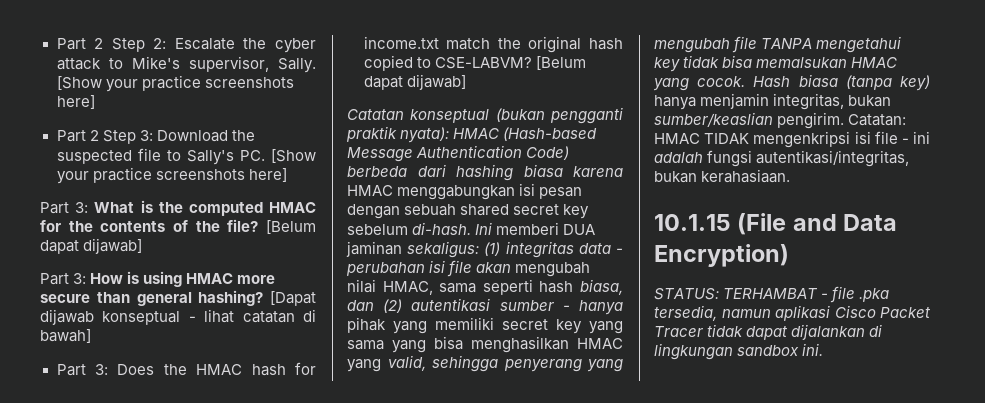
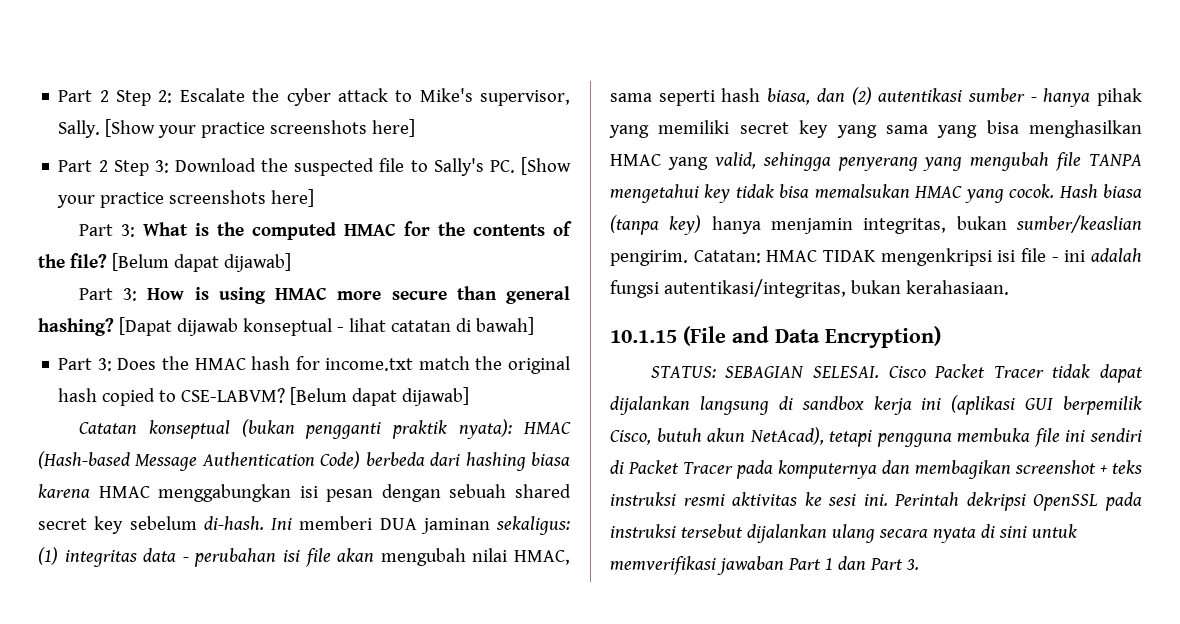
- STATUS: TERHAMBAT - file .pka tersedia, namun aplikasi Cisco Packet Tracer tidak dapat dijalankan di lingkungan sandbox ini.
+ STATUS: SEBAGIAN SELESAI. Cisco Packet Tracer tidak dapat dijalankan langsung di sandbox kerja ini (aplikasi GUI berpemilik Cisco, butuh akun NetAcad), tetapi pengguna membuka file ini sendiri di Packet Tracer pada komputernya dan membagikan screenshot + teks instruksi resmi aktivitas ke sesi ini. Perintah dekripsi OpenSSL pada instruksi tersebut dijalankan ulang secara nyata di sini untuk memverifikasi jawaban Part 1 dan Part 3.

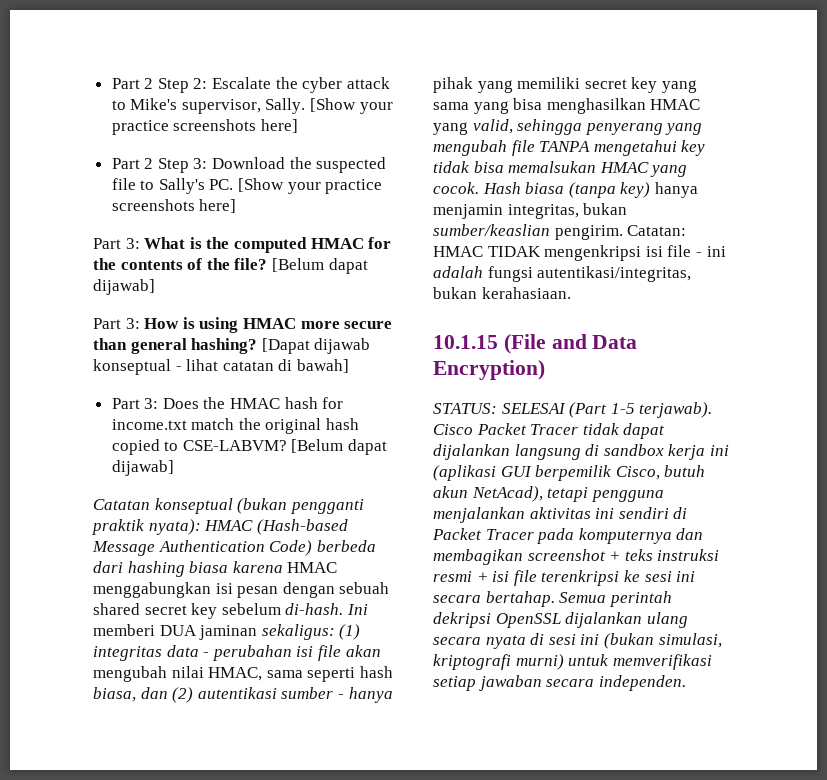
- STATUS: SEBAGIAN SELESAI.
+ STATUS: SELESAI (Part 1-5 terjawab).
- Cisco Packet Tracer tidak dapat dijalankan langsung di sandbox kerja ini (aplikasi GUI berpemilik Cisco, butuh akun NetAcad), tetapi pengguna membuka file ini sendiri di Packet Tracer pada komputernya dan membagikan screenshot + teks instruksi resmi aktivitas ke sesi ini. Perintah dekripsi OpenSSL pada instruksi tersebut dijalankan ulang secara nyata di sini untuk memverifikasi jawaban Part 1 dan Part 3.
+ Cisco Packet Tracer tidak dapat dijalankan langsung di sandbox kerja ini (aplikasi GUI berpemilik Cisco, butuh akun NetAcad), tetapi pengguna menjalankan aktivitas ini sendiri di Packet Tracer pada komputernya dan membagikan screenshot + teks instruksi resmi + isi file terenkripsi ke sesi ini secara bertahap. Semua perintah dekripsi OpenSSL dijalankan ulang secara nyata di sesi ini (bukan simulasi, kriptografi murni) untuk memverifikasi setiap jawaban secara independen.

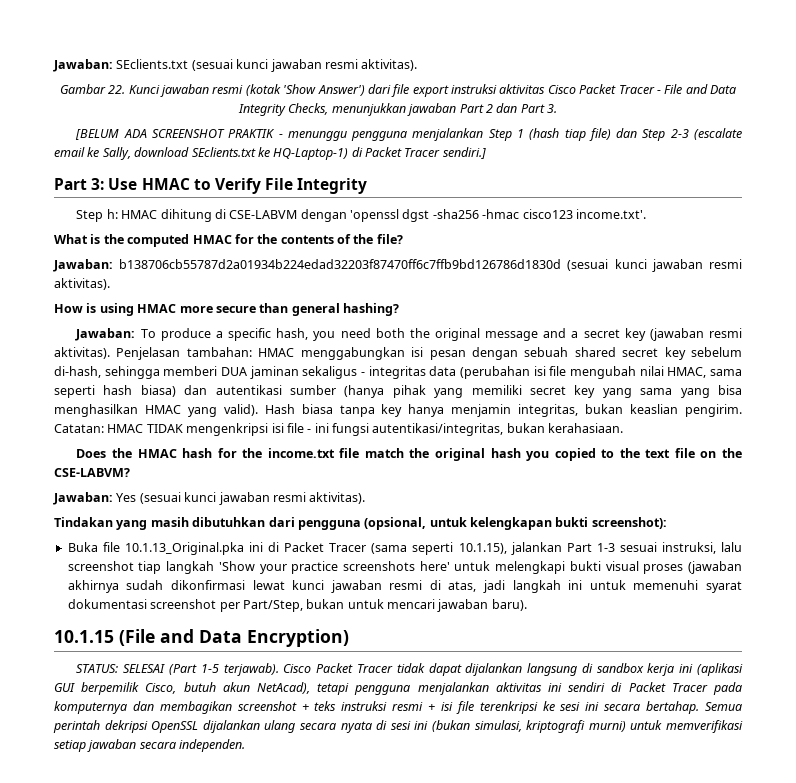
- Part 2 Step 2: Escalate the cyber attack to Mike's supervisor, Sally. [Show your practice screenshots here]
- Part 2 Step 3: Download the suspected file to Sally's PC. [Show your practice screenshots here]
- Part 3: What is the computed HMAC for the contents of the file? [Belum dapat dijawab]
- Part 3: How is using HMAC more secure than general hashing? [Dapat dijawab konseptual - lihat catatan di bawah]
- Part 3: Does the HMAC hash for income.txt match the original hash copied to CSE-LABVM? [Belum dapat dijawab]
- Catatan konseptual (bukan pengganti praktik nyata): HMAC (Hash-based Message Authentication Code) berbeda dari hashing biasa karena HMAC menggabungkan isi pesan dengan sebuah shared secret key sebelum di-hash. Ini memberi DUA jaminan sekaligus: (1) integritas data - perubahan isi file akan mengubah nilai HMAC, sama seperti hash biasa, dan (2) autentikasi sumber - hanya pihak yang memiliki secret key yang sama yang bisa menghasilkan HMAC yang valid, sehingga penyerang yang mengubah file TANPA mengetahui key tidak bisa memalsukan HMAC yang cocok. Hash biasa (tanpa key) hanya menjamin integritas, bukan sumber/keaslian pengirim.
+ Jawaban: SEclients.txt (sesuai kunci jawaban resmi aktivitas).
+ Gambar 22. Kunci jawaban resmi (kotak 'Show Answer') dari file export instruksi aktivitas Cisco Packet Tracer - File and Data Integrity Checks, menunjukkan jawaban Part 2 dan Part 3.
+ [BELUM ADA SCREENSHOT PRAKTIK - menunggu pengguna menjalankan Step 1 (hash tiap file) dan Step 2-3 (escalate email ke Sally, download SEclients.txt ke HQ-Laptop-1) di Packet Tracer sendiri.]
+ Part 3: Use HMAC to Verify File Integrity
+ Step h: HMAC dihitung di CSE-LABVM dengan 'openssl dgst -sha256 -hmac cisco123 income.txt'.
+ What is the computed HMAC for the contents of the file?
+ Jawaban: b138706cb55787d2a01934b224edad32203f87470ff6c7ffb9bd126786d1830d (sesuai kunci jawaban resmi aktivitas).
+ How is using HMAC more secure than general hashing?
+ Jawaban: To produce a specific hash, you need both the original message and a secret key (jawaban resmi aktivitas). Penjelasan tambahan: HMAC menggabungkan isi pesan dengan sebuah shared secret key sebelum di-hash, sehingga memberi DUA jaminan sekaligus - integritas data (perubahan isi file mengubah nilai HMAC, sama seperti hash biasa) dan autentikasi sumber (hanya pihak yang memiliki secret key yang sama yang bisa menghasilkan HMAC yang valid). Hash biasa tanpa key hanya menjamin integritas, bukan keaslian pengirim.
- Catatan: HMAC TIDAK mengenkripsi isi file - ini adalah fungsi autentikasi/integritas, bukan kerahasiaan.
+ Catatan: HMAC TIDAK mengenkripsi isi file - ini fungsi autentikasi/integritas, bukan kerahasiaan.
+ Does the HMAC hash for the income.txt file match the original hash you copied to the text file on the CSE-LABVM?
+ Jawaban: Yes (sesuai kunci jawaban resmi aktivitas).
+ Tindakan yang masih dibutuhkan dari pengguna (opsional, untuk kelengkapan bukti screenshot):
+ Buka file 10.1.13_Original.pka ini di Packet Tracer (sama seperti 10.1.15), jalankan Part 1-3 sesuai instruksi, lalu screenshot tiap langkah 'Show your practice screenshots here' untuk melengkapi bukti visual proses (jawaban akhirnya sudah dikonfirmasi lewat kunci jawaban resmi di atas, jadi langkah ini untuk memenuhi syarat dokumentasi screenshot per Part/Step, bukan untuk mencari jawaban baru).

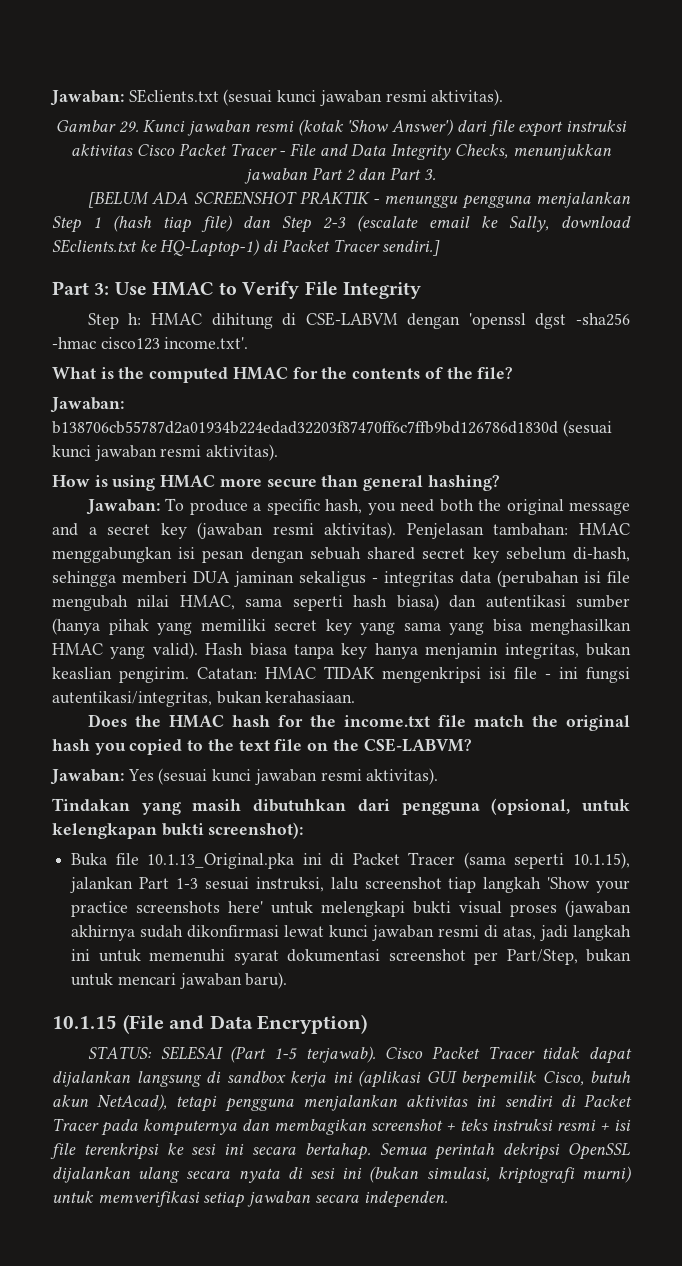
- Gambar 22. Kunci jawaban resmi (kotak 'Show Answer') dari file export instruksi aktivitas Cisco Packet Tracer - File and Data Integrity Checks, menunjukkan jawaban Part 2 dan Part 3.
+ Gambar 29. Kunci jawaban resmi (kotak 'Show Answer') dari file export instruksi aktivitas Cisco Packet Tracer - File and Data Integrity Checks, menunjukkan jawaban Part 2 dan Part 3.

